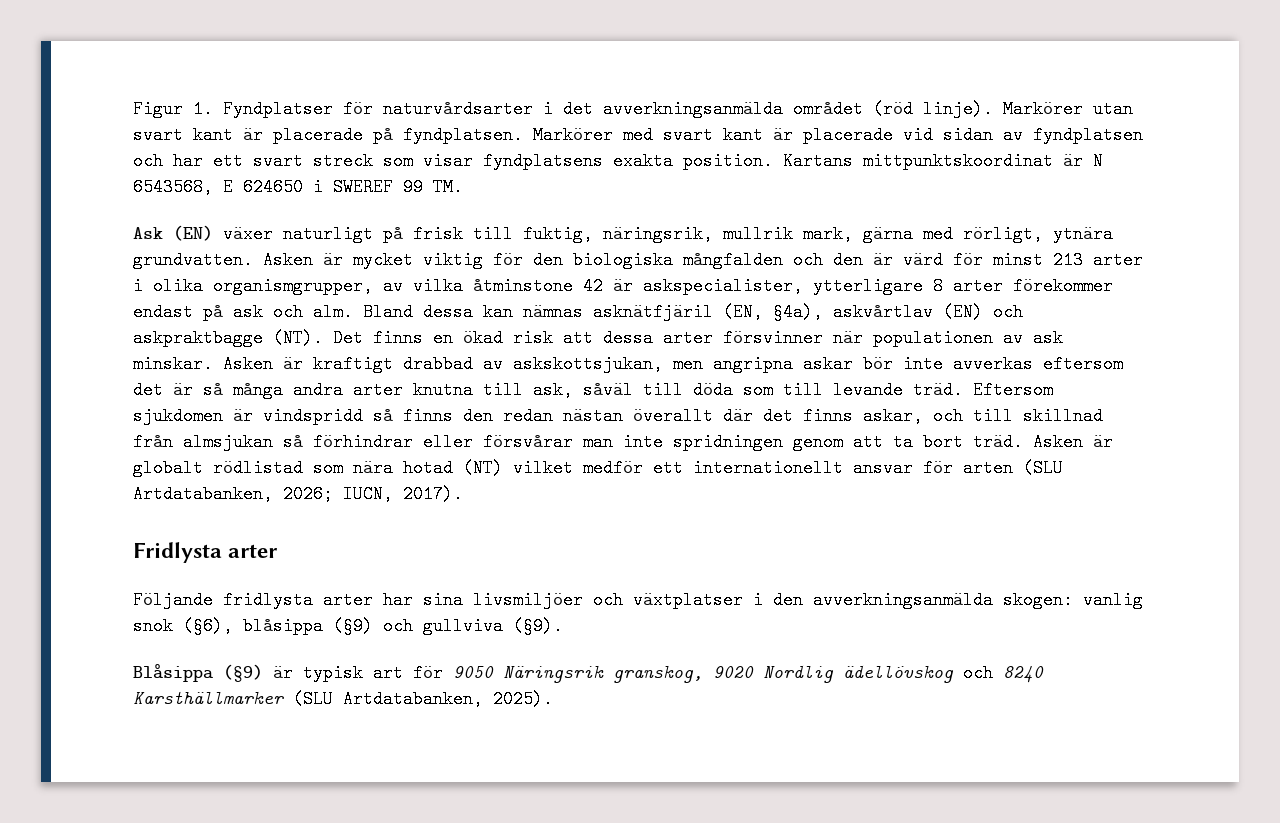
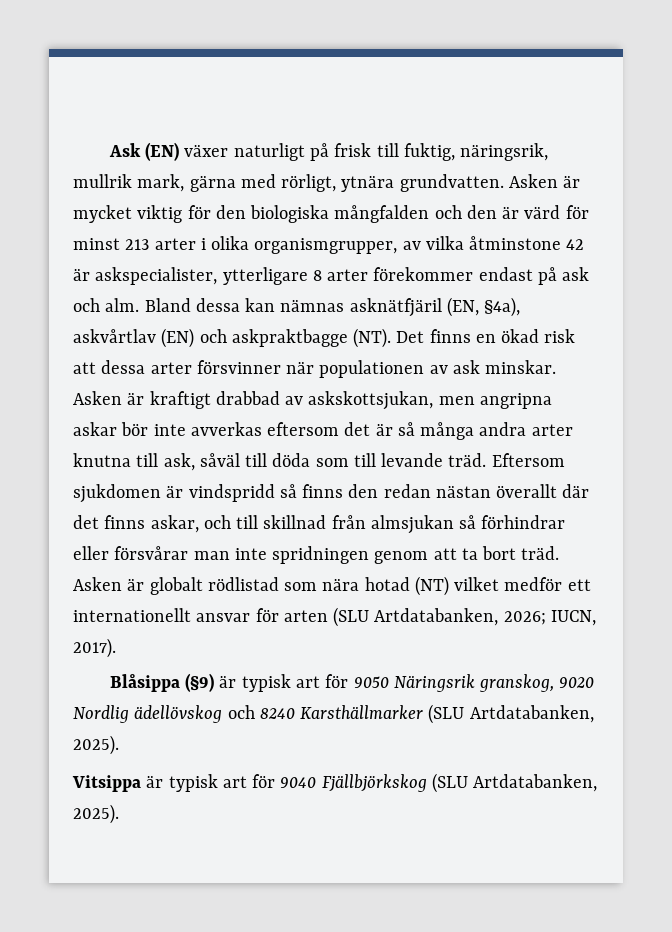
- Figur 1. Fyndplatser för naturvårdsarter i det avverkningsanmälda området (röd linje). Markörer utan svart kant är placerade på fyndplatsen. Markörer med svart kant är placerade vid sidan av fyndplatsen och har ett svart streck som visar fyndplatsens exakta position. Kartans mittpunktskoordinat är N 6543568, E 624650 i SWEREF 99 TM.
- Fridlysta arter
- Följande fridlysta arter har sina livsmiljöer och växtplatser i den avverkningsanmälda skogen: vanlig snok (§6), blåsippa (§9) och gullviva (§9).
+ Vitsippa är typisk art för 9040 Fjällbjörkskog (SLU Artdatabanken, 2025).

